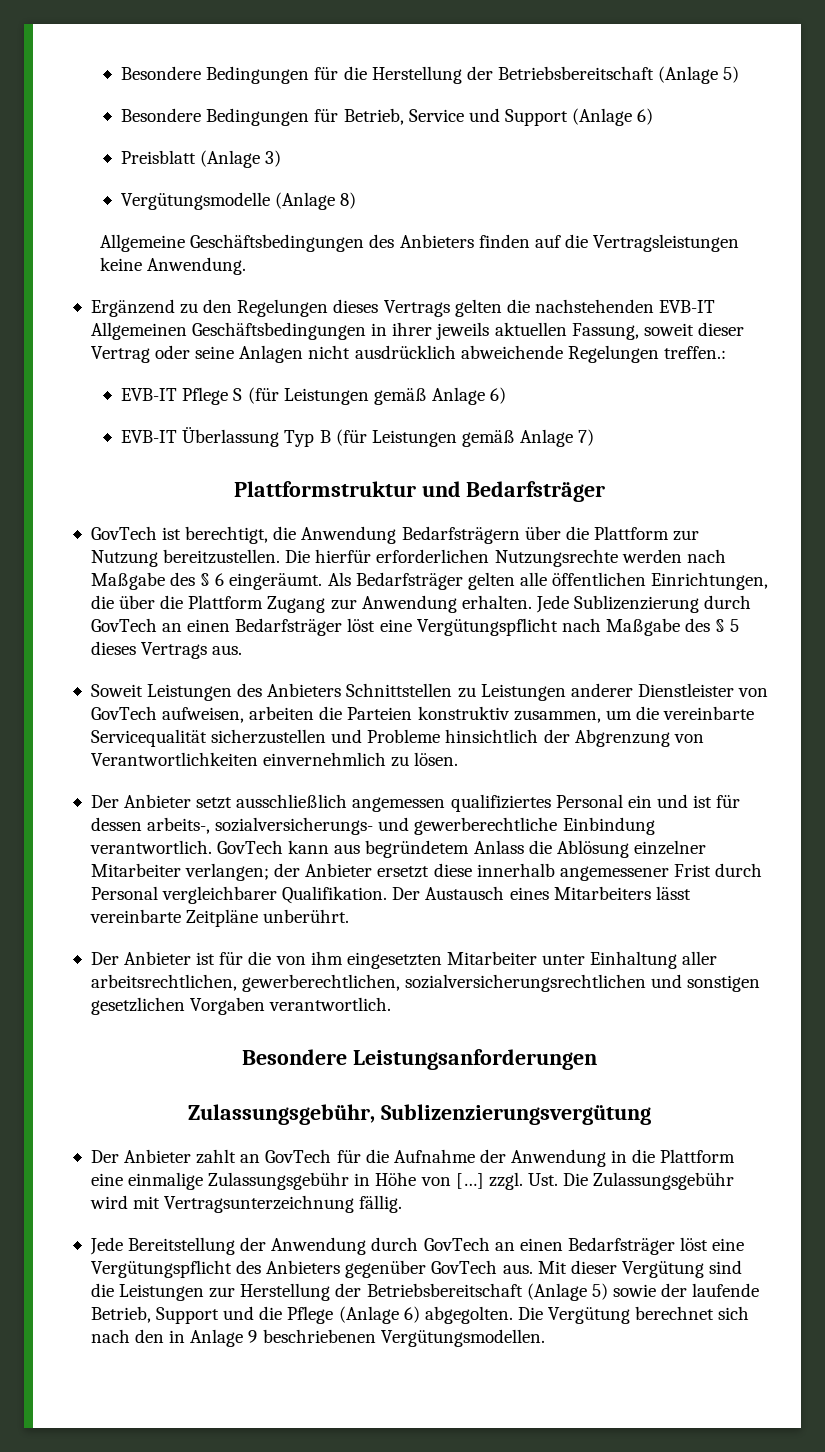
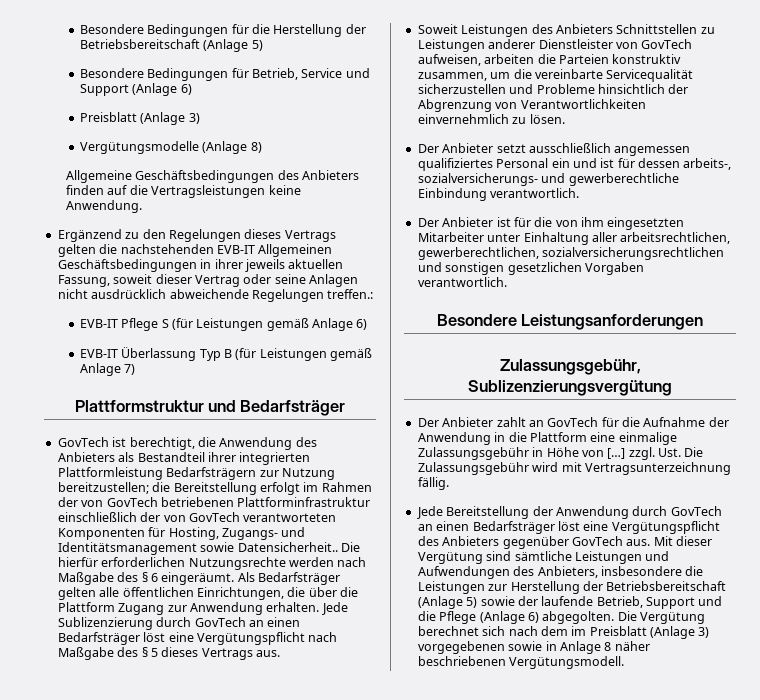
- GovTech ist berechtigt, die Anwendung Bedarfsträgern über die Plattform zur Nutzung bereitzustellen.
+ GovTech ist berechtigt, die Anwendung des Anbieters als Bestandteil ihrer integrierten Plattformleistung Bedarfsträgern zur Nutzung bereitzustellen; die Bereitstellung erfolgt im Rahmen der von GovTech betriebenen Plattforminfrastruktur einschließlich der von GovTech verantworteten Komponenten für Hosting, Zugangs- und Identitätsmanagement sowie Datensicherheit..
- GovTech kann aus begründetem Anlass die Ablösung einzelner Mitarbeiter verlangen; der Anbieter ersetzt diese innerhalb angemessener Frist durch Personal vergleichbarer Qualifikation. Der Austausch eines Mitarbeiters lässt vereinbarte Zeitpläne unberührt.
- Mit dieser Vergütung sind die Leistungen zur Herstellung der Betriebsbereitschaft (Anlage 5) sowie der laufende Betrieb, Support und die Pflege (Anlage 6) abgegolten.
+ Mit dieser Vergütung sind sämtliche Leistungen und Aufwendungen des Anbieters, insbesondere die Leistungen zur Herstellung der Betriebsbereitschaft (Anlage 5) sowie der laufende Betrieb, Support und die Pflege (Anlage 6) abgegolten.
- Die Vergütung berechnet sich nach den in Anlage 9 beschriebenen Vergütungsmodellen.
+ Die Vergütung berechnet sich nach dem im Preisblatt (Anlage 3) vorgegebenen sowie in Anlage 8 näher beschriebenen Vergütungsmodell.

